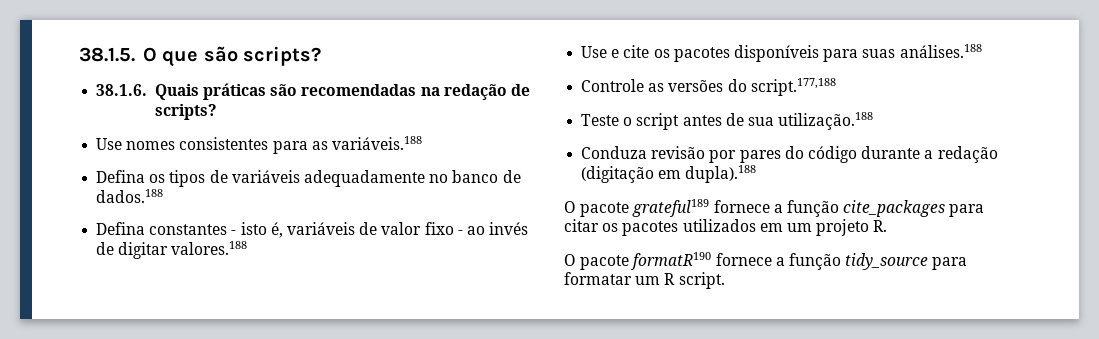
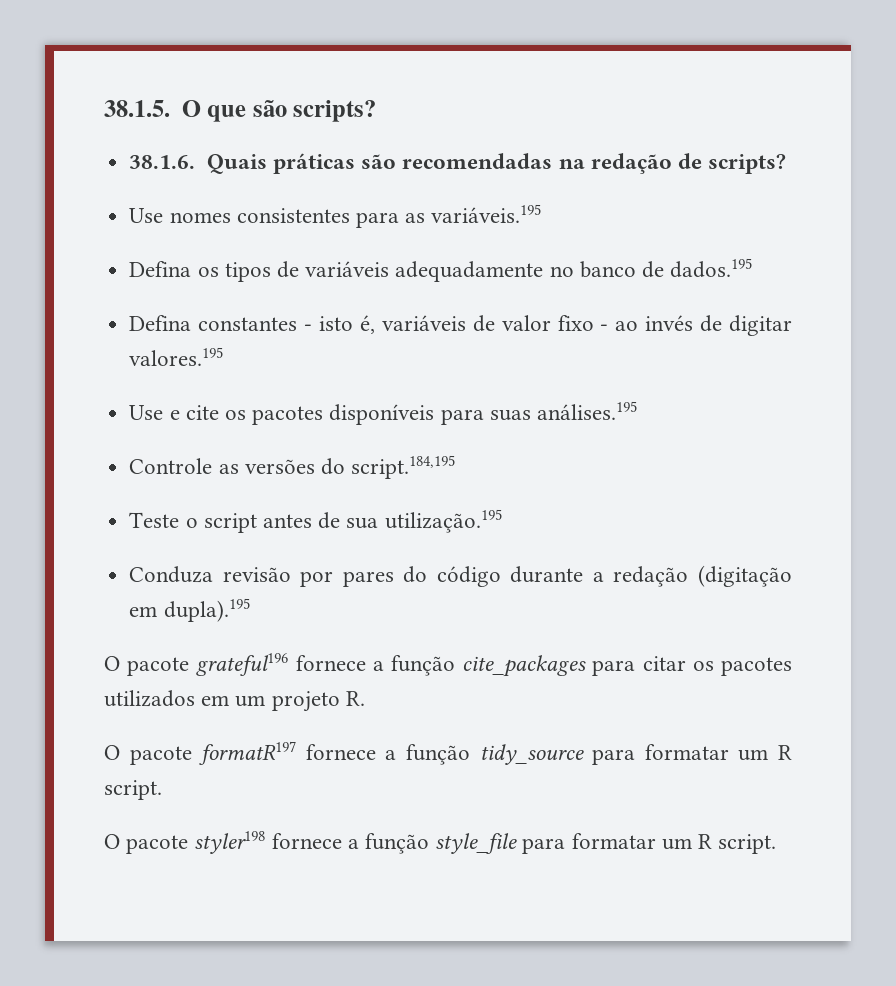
- Use nomes consistentes para as variáveis.188
+ Use nomes consistentes para as variáveis.195
- Defina os tipos de variáveis adequadamente no banco de dados.188
+ Defina os tipos de variáveis adequadamente no banco de dados.195
- Defina constantes - isto é, variáveis de valor fixo - ao invés de digitar valores.188
+ Defina constantes - isto é, variáveis de valor fixo - ao invés de digitar valores.195
- Use e cite os pacotes disponíveis para suas análises.188
+ Use e cite os pacotes disponíveis para suas análises.195
- Controle as versões do script.177,188
+ Controle as versões do script.184,195
- Teste o script antes de sua utilização.188
+ Teste o script antes de sua utilização.195
- Conduza revisão por pares do código durante a redação (digitação em dupla).188
- O pacote grateful189 fornece a função cite_packages para citar os pacotes utilizados em um projeto R.
+ Conduza revisão por pares do código durante a redação (digitação em dupla).195
+ O pacote grateful196 fornece a função cite_packages para citar os pacotes utilizados em um projeto R.
- O pacote formatR190 fornece a função tidy_source para formatar um R script.
+ O pacote formatR197 fornece a função tidy_source para formatar um R script.
+ O pacote styler198 fornece a função style_file para formatar um R script.

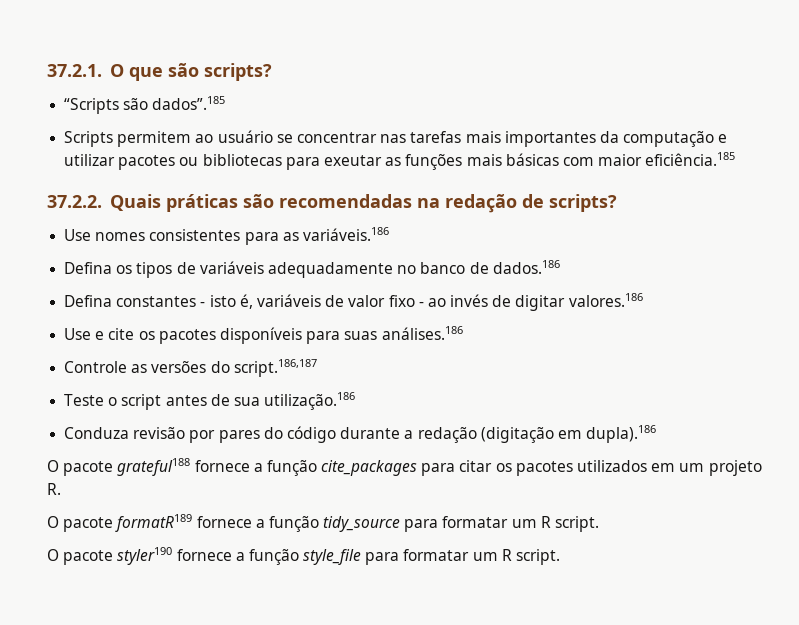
- 38.1.5. O que são scripts?
+ 37.2.1. O que são scripts?
- 38.1.6. Quais práticas são recomendadas na redação de scripts?
+ “Scripts são dados”.185
+ Scripts permitem ao usuário se concentrar nas tarefas mais importantes da computação e utilizar pacotes ou bibliotecas para exeutar as funções mais básicas com maior eficiência.185
+ 37.2.2. Quais práticas são recomendadas na redação de scripts?
- Use nomes consistentes para as variáveis.195
+ Use nomes consistentes para as variáveis.186
- Defina os tipos de variáveis adequadamente no banco de dados.195
+ Defina os tipos de variáveis adequadamente no banco de dados.186
- Defina constantes - isto é, variáveis de valor fixo - ao invés de digitar valores.195
+ Defina constantes - isto é, variáveis de valor fixo - ao invés de digitar valores.186
- Use e cite os pacotes disponíveis para suas análises.195
+ Use e cite os pacotes disponíveis para suas análises.186
- Controle as versões do script.184,195
+ Controle as versões do script.186,187
- Teste o script antes de sua utilização.195
+ Teste o script antes de sua utilização.186
- Conduza revisão por pares do código durante a redação (digitação em dupla).195
- O pacote grateful196 fornece a função cite_packages para citar os pacotes utilizados em um projeto R.
+ Conduza revisão por pares do código durante a redação (digitação em dupla).186
+ O pacote grateful188 fornece a função cite_packages para citar os pacotes utilizados em um projeto R.
- O pacote formatR197 fornece a função tidy_source para formatar um R script.
+ O pacote formatR189 fornece a função tidy_source para formatar um R script.
- O pacote styler198 fornece a função style_file para formatar um R script.
+ O pacote styler190 fornece a função style_file para formatar um R script.

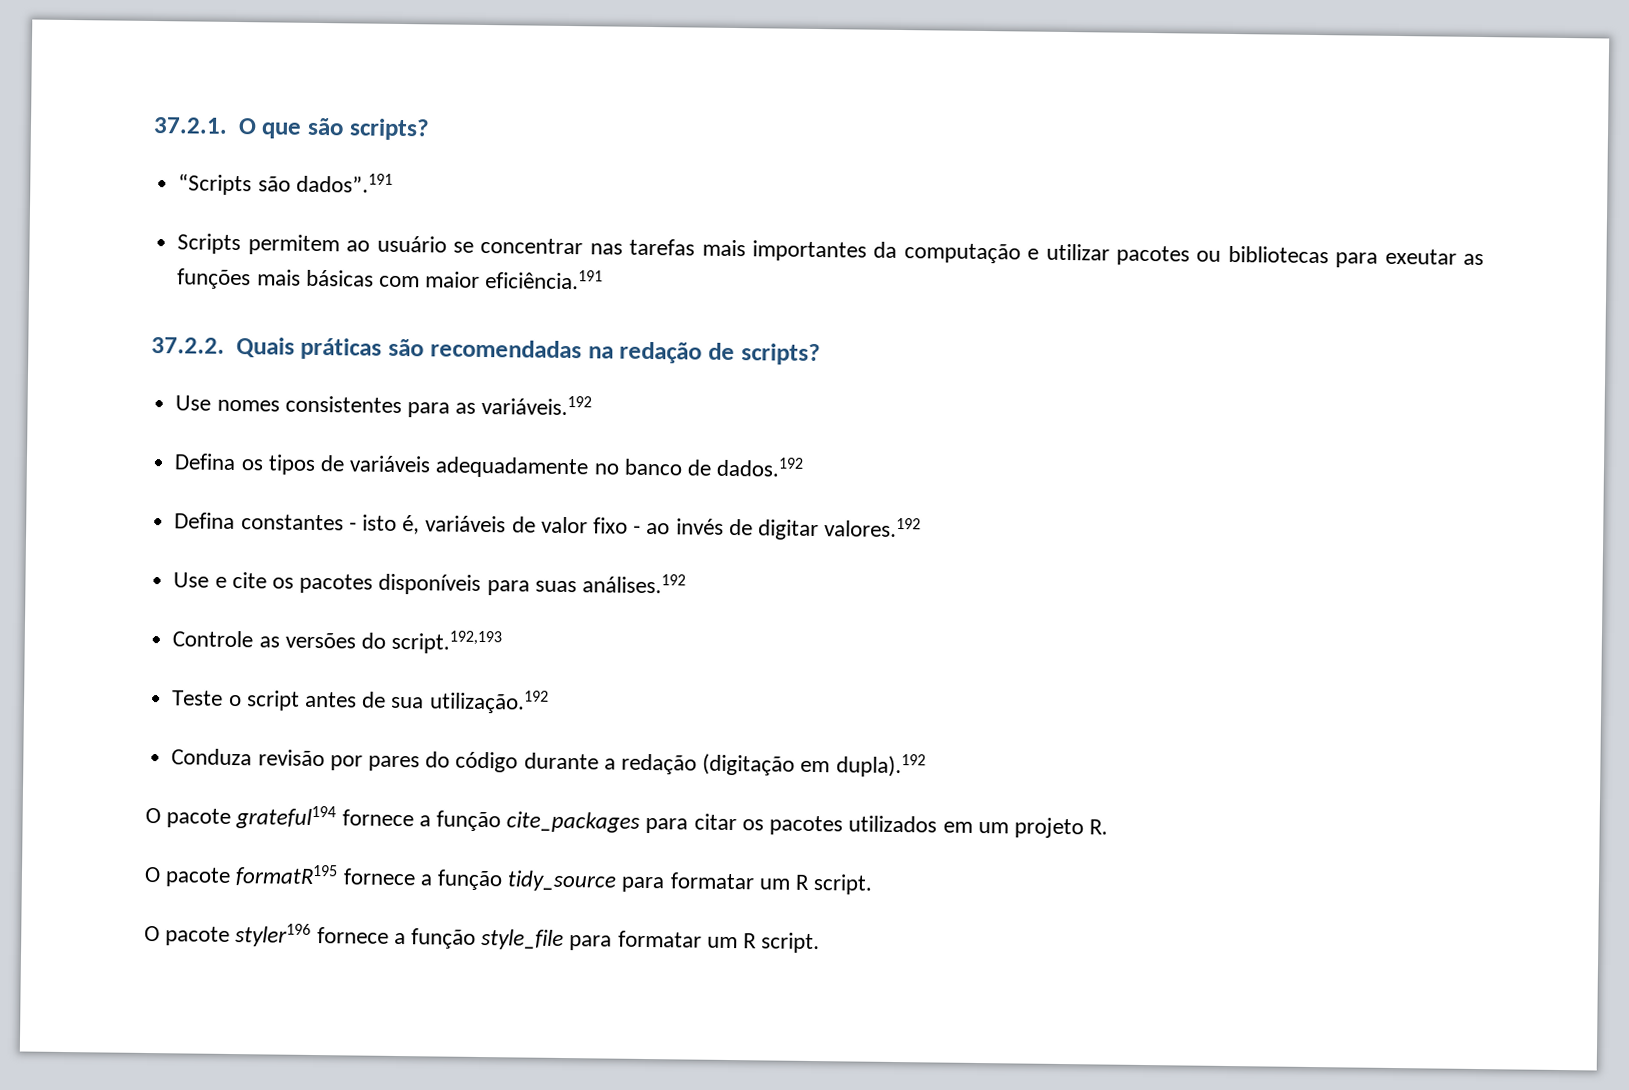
- “Scripts são dados”.185
+ “Scripts são dados”.191
- Scripts permitem ao usuário se concentrar nas tarefas mais importantes da computação e utilizar pacotes ou bibliotecas para exeutar as funções mais básicas com maior eficiência.185
+ Scripts permitem ao usuário se concentrar nas tarefas mais importantes da computação e utilizar pacotes ou bibliotecas para exeutar as funções mais básicas com maior eficiência.191
- Use nomes consistentes para as variáveis.186
+ Use nomes consistentes para as variáveis.192
- Defina os tipos de variáveis adequadamente no banco de dados.186
+ Defina os tipos de variáveis adequadamente no banco de dados.192
- Defina constantes - isto é, variáveis de valor fixo - ao invés de digitar valores.186
+ Defina constantes - isto é, variáveis de valor fixo - ao invés de digitar valores.192
- Use e cite os pacotes disponíveis para suas análises.186
+ Use e cite os pacotes disponíveis para suas análises.192
- Controle as versões do script.186,187
+ Controle as versões do script.192,193
- Teste o script antes de sua utilização.186
+ Teste o script antes de sua utilização.192
- Conduza revisão por pares do código durante a redação (digitação em dupla).186
- O pacote grateful188 fornece a função cite_packages para citar os pacotes utilizados em um projeto R.
+ Conduza revisão por pares do código durante a redação (digitação em dupla).192
+ O pacote grateful194 fornece a função cite_packages para citar os pacotes utilizados em um projeto R.
- O pacote formatR189 fornece a função tidy_source para formatar um R script.
+ O pacote formatR195 fornece a função tidy_source para formatar um R script.
- O pacote styler190 fornece a função style_file para formatar um R script.
+ O pacote styler196 fornece a função style_file para formatar um R script.

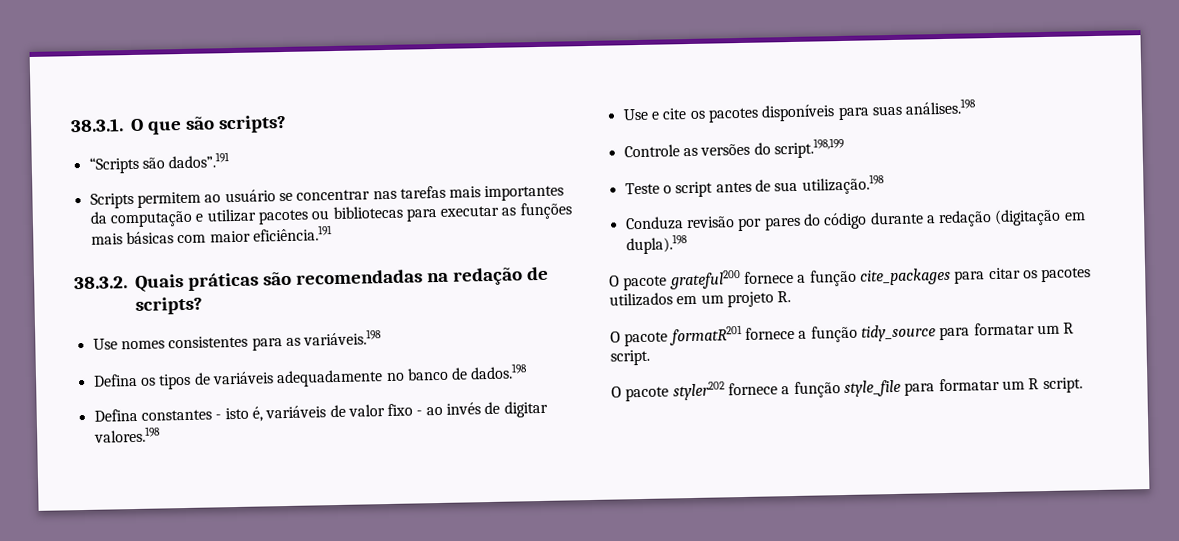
- 37.2.1. O que são scripts?
+ 38.3.1. O que são scripts?
- Scripts permitem ao usuário se concentrar nas tarefas mais importantes da computação e utilizar pacotes ou bibliotecas para exeutar as funções mais básicas com maior eficiência.191
+ Scripts permitem ao usuário se concentrar nas tarefas mais importantes da computação e utilizar pacotes ou bibliotecas para executar as funções mais básicas com maior eficiência.191
- 37.2.2. Quais práticas são recomendadas na redação de scripts?
+ 38.3.2. Quais práticas são recomendadas na redação de scripts?
- Use nomes consistentes para as variáveis.192
+ Use nomes consistentes para as variáveis.198
- Defina os tipos de variáveis adequadamente no banco de dados.192
+ Defina os tipos de variáveis adequadamente no banco de dados.198
- Defina constantes - isto é, variáveis de valor fixo - ao invés de digitar valores.192
+ Defina constantes - isto é, variáveis de valor fixo - ao invés de digitar valores.198
- Use e cite os pacotes disponíveis para suas análises.192
+ Use e cite os pacotes disponíveis para suas análises.198
- Controle as versões do script.192,193
+ Controle as versões do script.198,199
- Teste o script antes de sua utilização.192
+ Teste o script antes de sua utilização.198
- Conduza revisão por pares do código durante a redação (digitação em dupla).192
- O pacote grateful194 fornece a função cite_packages para citar os pacotes utilizados em um projeto R.
+ Conduza revisão por pares do código durante a redação (digitação em dupla).198
+ O pacote grateful200 fornece a função cite_packages para citar os pacotes utilizados em um projeto R.
- O pacote formatR195 fornece a função tidy_source para formatar um R script.
+ O pacote formatR201 fornece a função tidy_source para formatar um R script.
- O pacote styler196 fornece a função style_file para formatar um R script.
+ O pacote styler202 fornece a função style_file para formatar um R script.

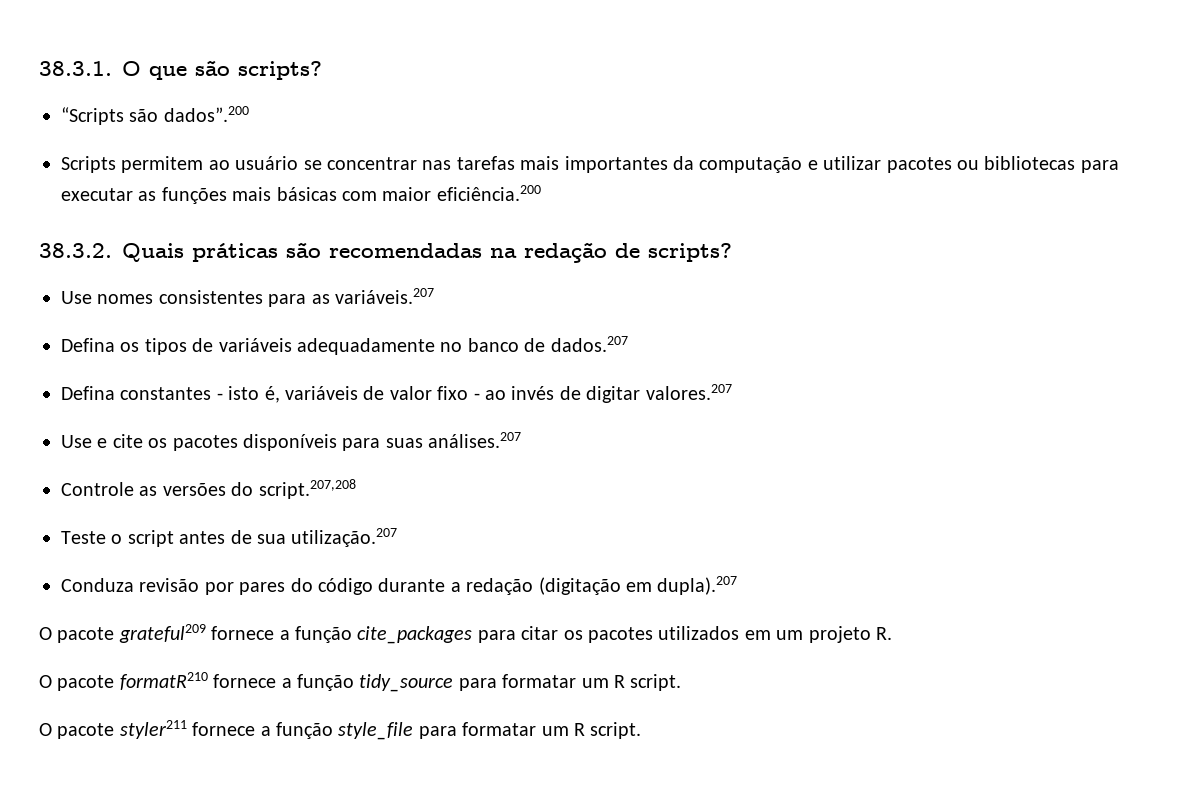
- “Scripts são dados”.191
+ “Scripts são dados”.200
- Scripts permitem ao usuário se concentrar nas tarefas mais importantes da computação e utilizar pacotes ou bibliotecas para executar as funções mais básicas com maior eficiência.191
+ Scripts permitem ao usuário se concentrar nas tarefas mais importantes da computação e utilizar pacotes ou bibliotecas para executar as funções mais básicas com maior eficiência.200
- Use nomes consistentes para as variáveis.198
+ Use nomes consistentes para as variáveis.207
- Defina os tipos de variáveis adequadamente no banco de dados.198
+ Defina os tipos de variáveis adequadamente no banco de dados.207
- Defina constantes - isto é, variáveis de valor fixo - ao invés de digitar valores.198
+ Defina constantes - isto é, variáveis de valor fixo - ao invés de digitar valores.207
- Use e cite os pacotes disponíveis para suas análises.198
+ Use e cite os pacotes disponíveis para suas análises.207
- Controle as versões do script.198,199
+ Controle as versões do script.207,208
- Teste o script antes de sua utilização.198
+ Teste o script antes de sua utilização.207
- Conduza revisão por pares do código durante a redação (digitação em dupla).198
- O pacote grateful200 fornece a função cite_packages para citar os pacotes utilizados em um projeto R.
+ Conduza revisão por pares do código durante a redação (digitação em dupla).207
+ O pacote grateful209 fornece a função cite_packages para citar os pacotes utilizados em um projeto R.
- O pacote formatR201 fornece a função tidy_source para formatar um R script.
+ O pacote formatR210 fornece a função tidy_source para formatar um R script.
- O pacote styler202 fornece a função style_file para formatar um R script.
+ O pacote styler211 fornece a função style_file para formatar um R script.

